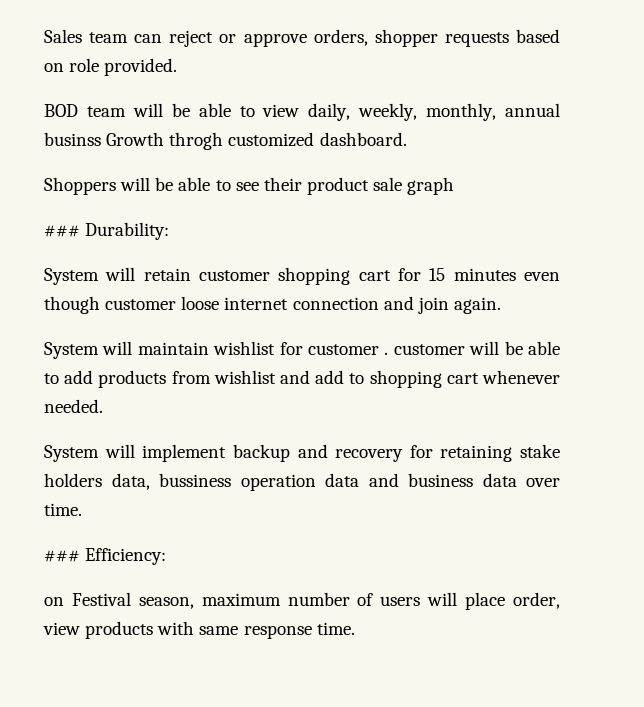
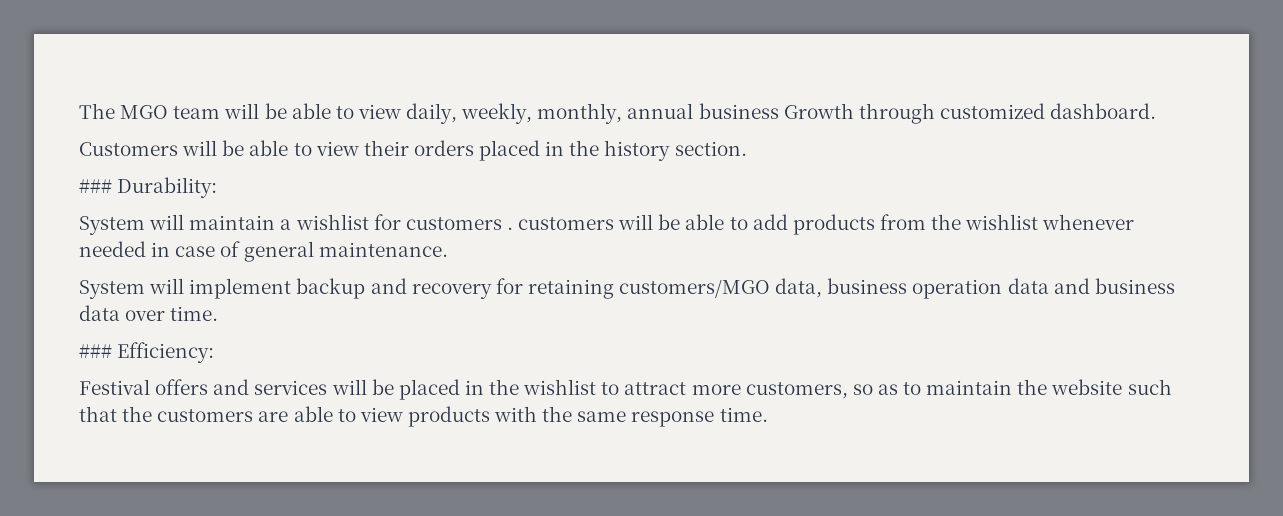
- Sales team can reject or approve orders, shopper requests based on role provided.
- BOD team will be able to view daily, weekly, monthly, annual businss Growth throgh customized dashboard.
+ The MGO team will be able to view daily, weekly, monthly, annual business Growth through customized dashboard.
- Shoppers will be able to see their product sale graph
+ Customers will be able to view their orders placed in the history section.
  ### Durability:
- System will retain customer shopping cart for 15 minutes even though customer loose internet connection and join again.
- System will maintain wishlist for customer . customer will be able to add products from wishlist and add to shopping cart whenever needed.
+ System will maintain a wishlist for customers . customers will be able to add products from the wishlist whenever needed in case of general maintenance.
- System will implement backup and recovery for retaining stake holders data, bussiness operation data and business data over time.
+ System will implement backup and recovery for retaining customers/MGO data, business operation data and business data over time.
- on Festival season, maximum number of users will place order, view products with same response time.
+ Festival offers and services will be placed in the wishlist to attract more customers, so as to maintain the website such that the customers are able to view products with the same response time.

